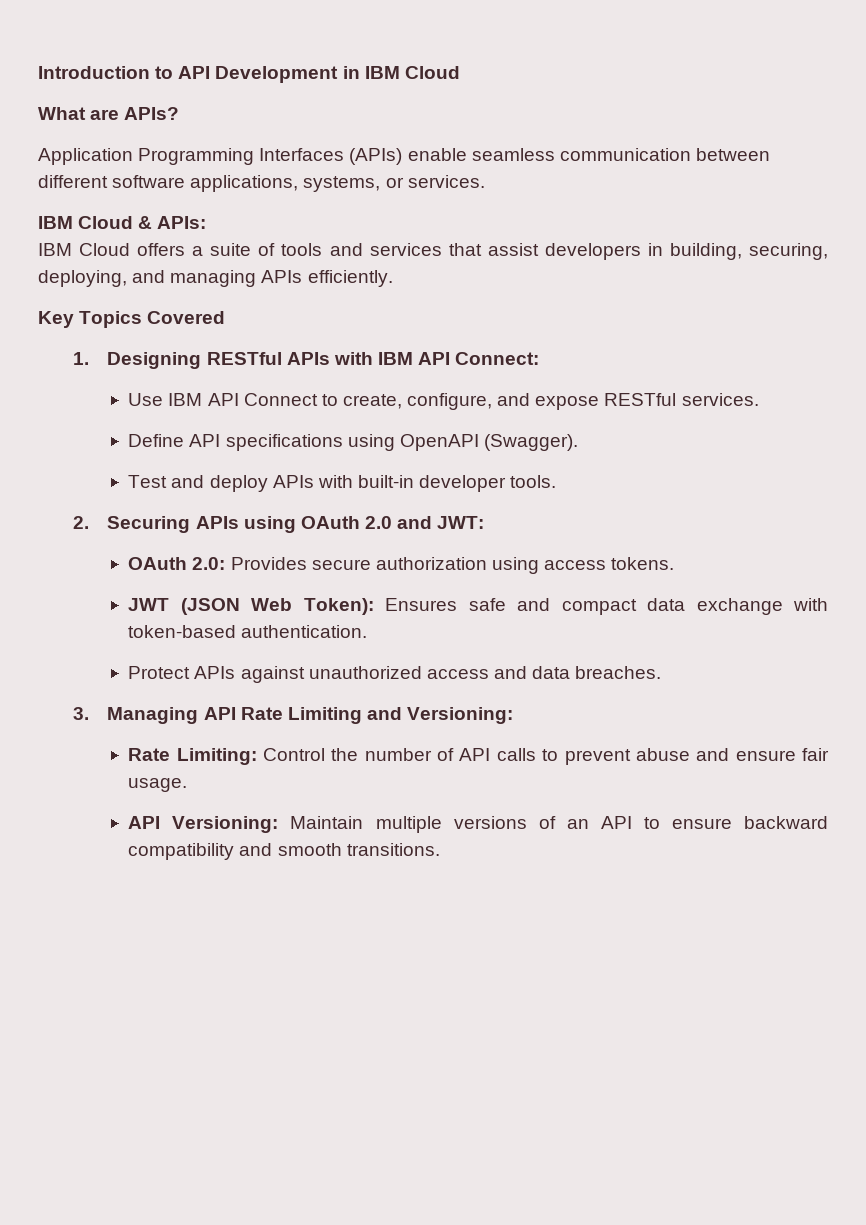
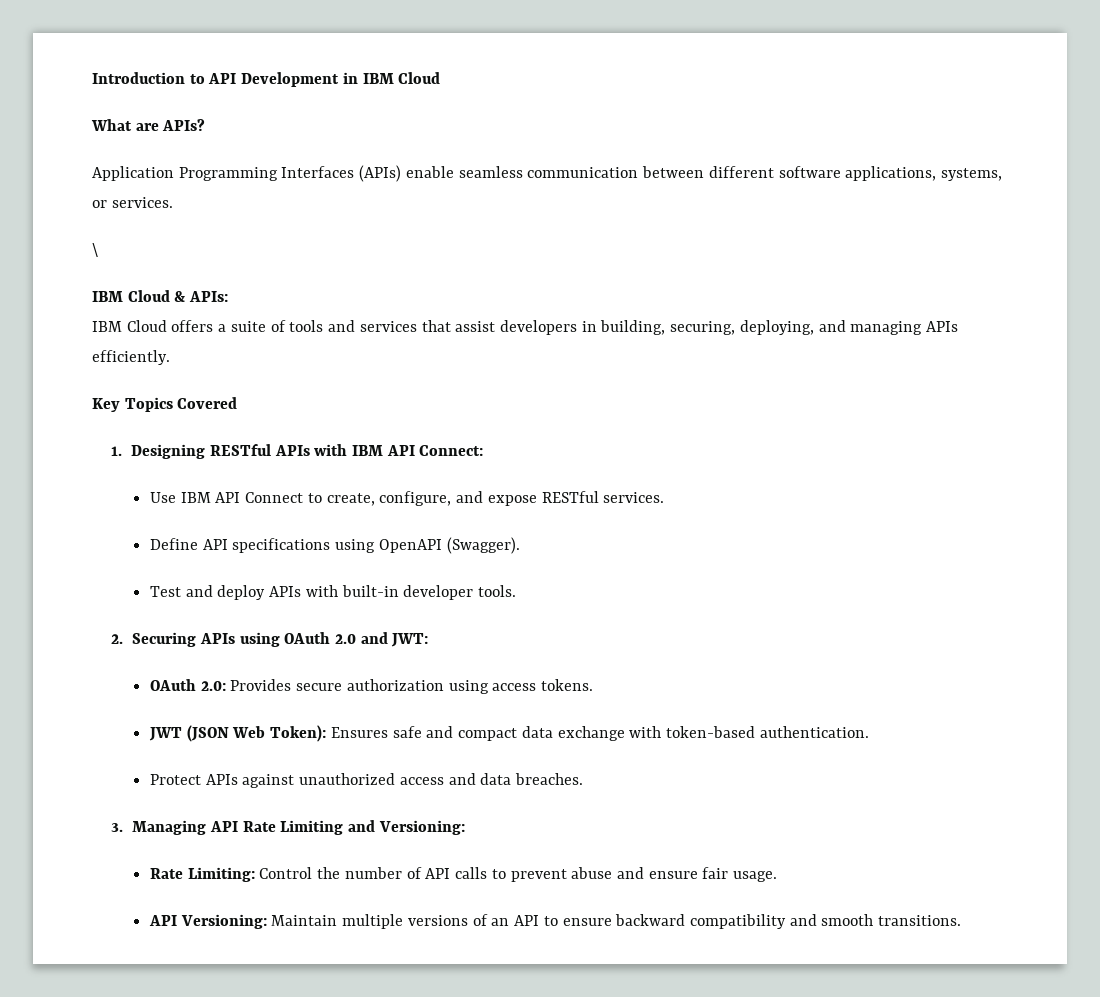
+ \

